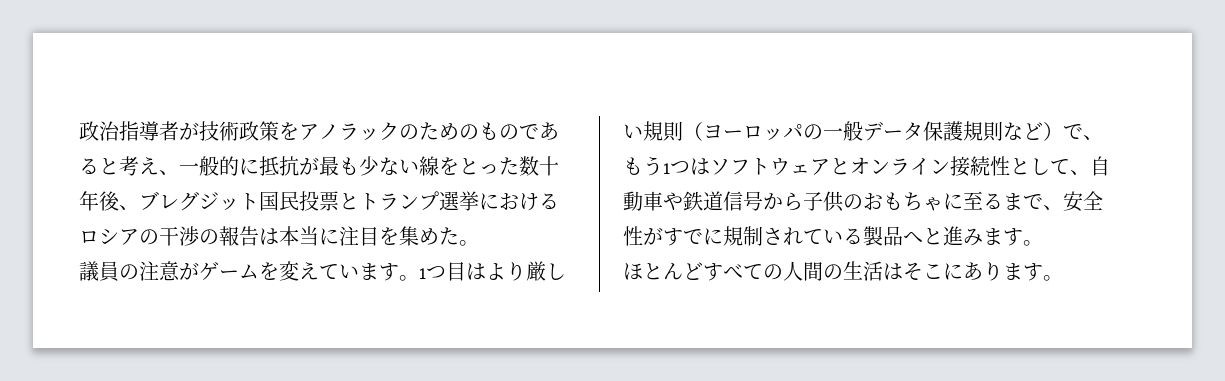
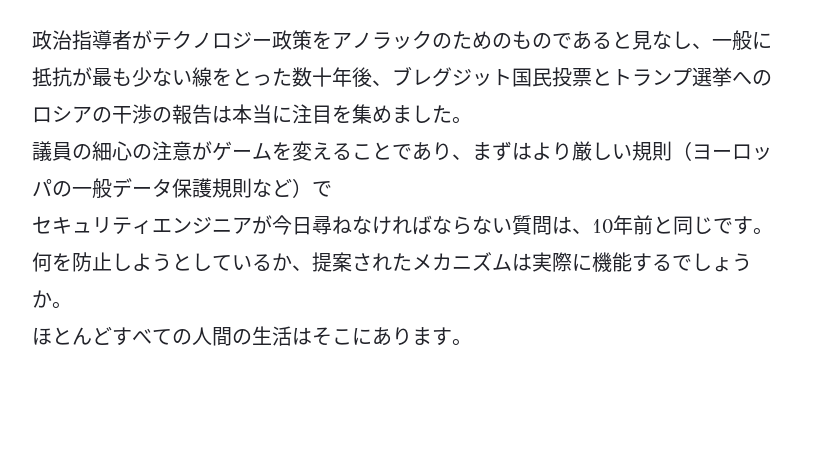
- 政治指導者が技術政策をアノラックのためのものであると考え、一般的に抵抗が最も少ない線をとった数十年後、ブレグジット国民投票とトランプ選挙におけるロシアの干渉の報告は本当に注目を集めた。
+ 政治指導者がテクノロジー政策をアノラックのためのものであると見なし、一般に抵抗が最も少ない線をとった数十年後、ブレグジット国民投票とトランプ選挙へのロシアの干渉の報告は本当に注目を集めました。
- 議員の注意がゲームを変えています。1つ目はより厳しい規則（ヨーロッパの一般データ保護規則など）で、もう1つはソフトウェアとオンライン接続性として、自動車や鉄道信号から子供のおもちゃに至るまで、安全性がすでに規制されている製品へと進みます。
+ 議員の細心の注意がゲームを変えることであり、まずはより厳しい規則（ヨーロッパの一般データ保護規則など）で
+ セキュリティエンジニアが今日尋ねなければならない質問は、10年前と同じです。何を防止しようとしているか、提案されたメカニズムは実際に機能するでしょうか。

